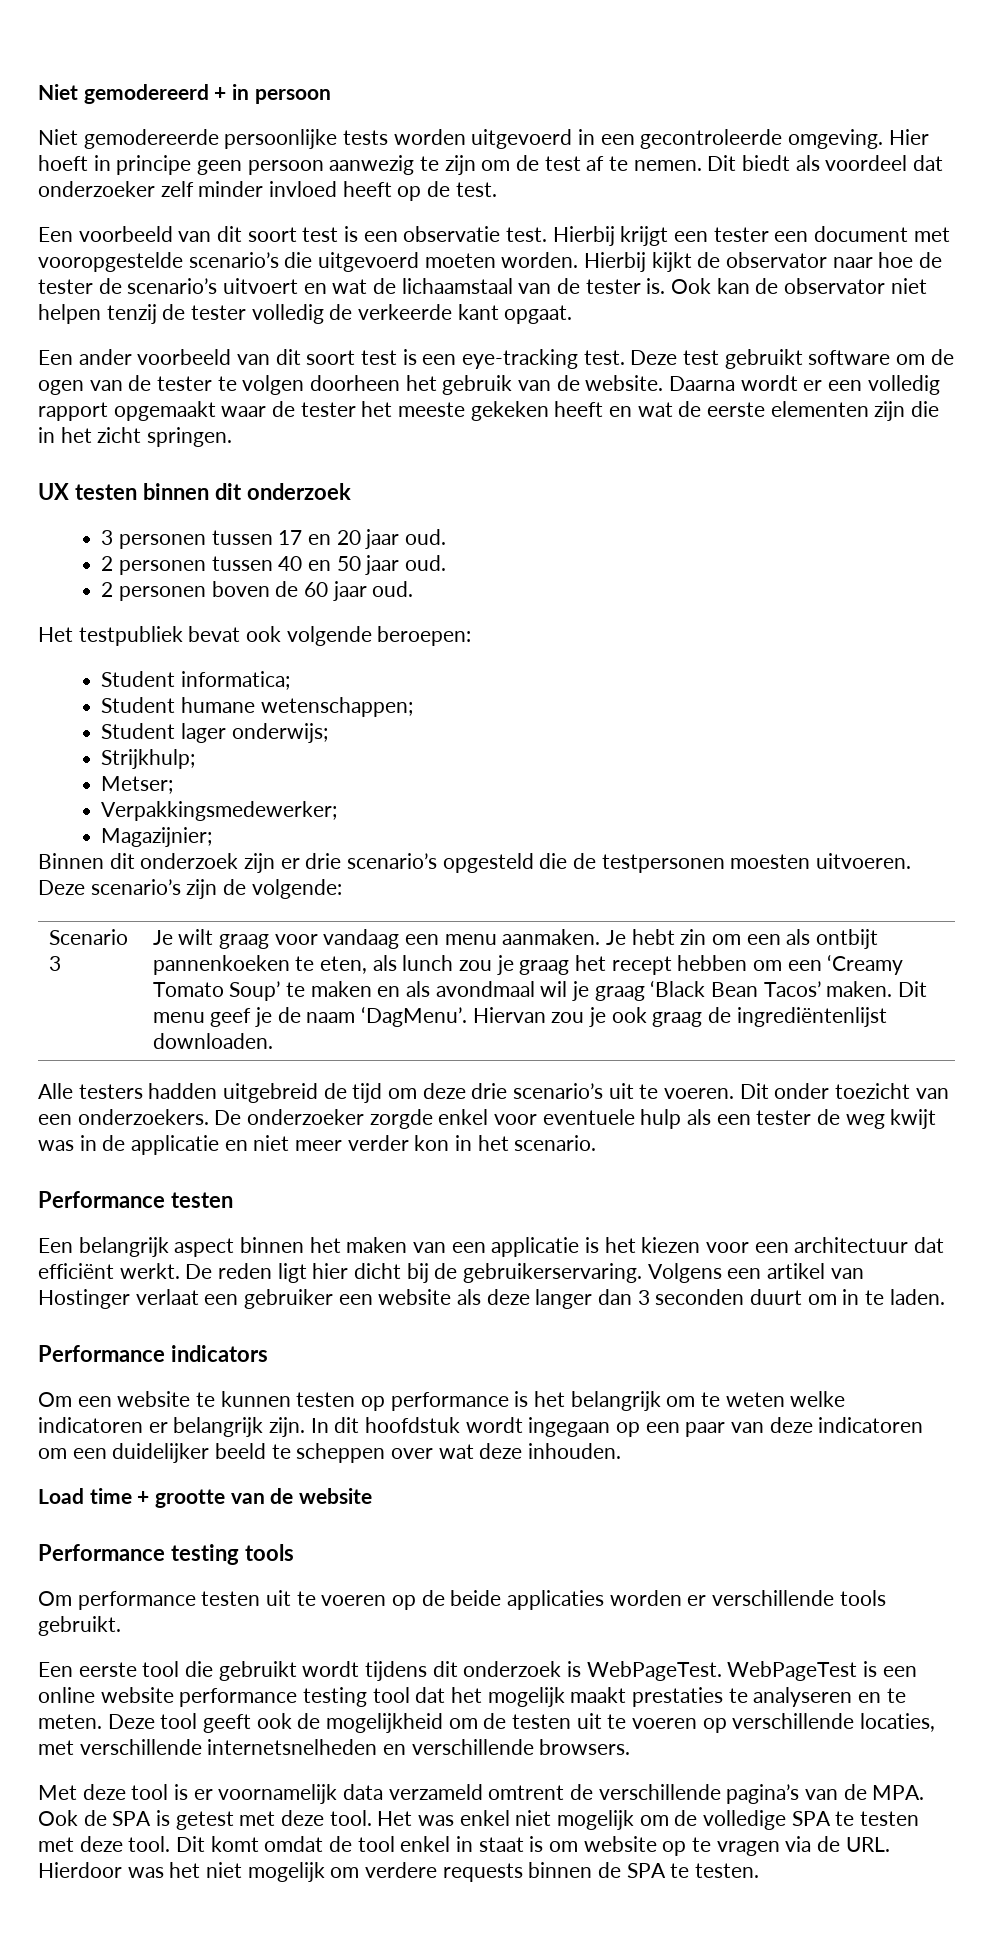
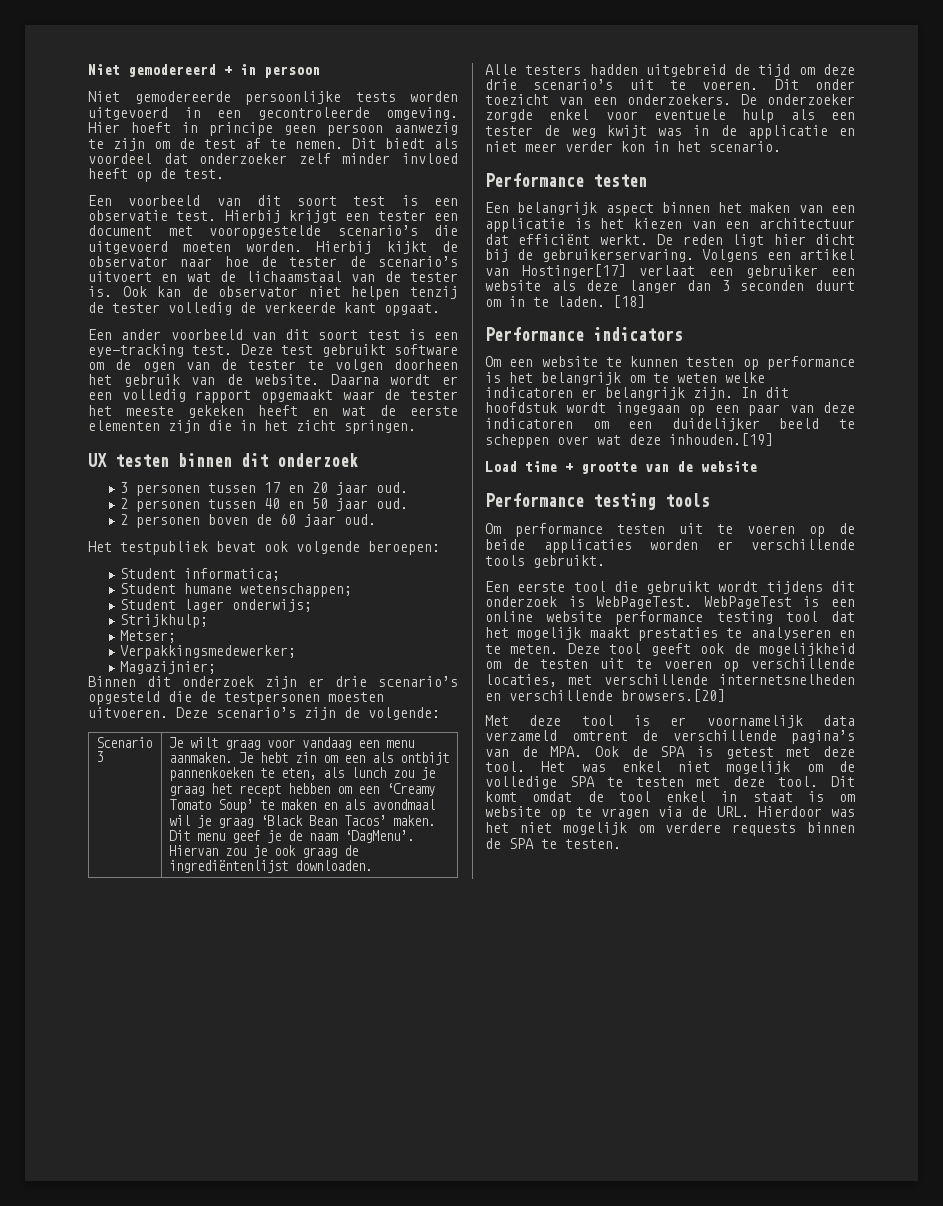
- Een belangrijk aspect binnen het maken van een applicatie is het kiezen voor een architectuur dat efficiënt werkt.
+ Een belangrijk aspect binnen het maken van een applicatie is het kiezen van een architectuur dat efficiënt werkt.
- Volgens een artikel van Hostinger verlaat een gebruiker een website als deze langer dan 3 seconden duurt om in te laden.
+ Volgens een artikel van Hostinger[17] verlaat een gebruiker een website als deze langer dan 3 seconden duurt om in te laden. [18]
- In dit hoofdstuk wordt ingegaan op een paar van deze indicatoren om een duidelijker beeld te scheppen over wat deze inhouden.
+ In dit hoofdstuk wordt ingegaan op een paar van deze indicatoren om een duidelijker beeld te scheppen over wat deze inhouden.[19]
- Deze tool geeft ook de mogelijkheid om de testen uit te voeren op verschillende locaties, met verschillende internetsnelheden en verschillende browsers.
+ Deze tool geeft ook de mogelijkheid om de testen uit te voeren op verschillende locaties, met verschillende internetsnelheden en verschillende browsers.[20]

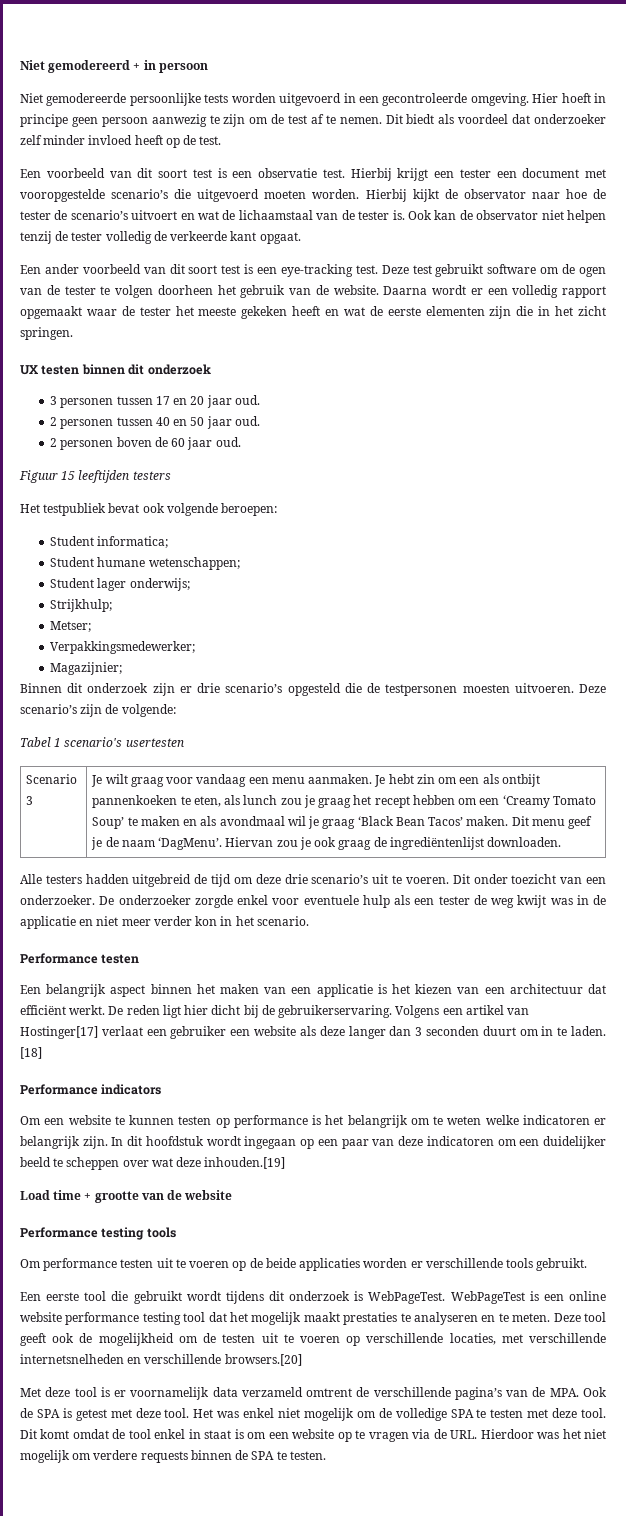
+ Figuur 15 leeftijden testers
+ Tabel 1 scenario's usertesten
- Dit onder toezicht van een onderzoekers.
+ Dit onder toezicht van een onderzoeker.
- Dit komt omdat de tool enkel in staat is om website op te vragen via de URL. Hierdoor was het niet mogelijk om verdere requests binnen de SPA te testen.
+ Dit komt omdat de tool enkel in staat is om een website op te vragen via de URL. Hierdoor was het niet mogelijk om verdere requests binnen de SPA te testen.

